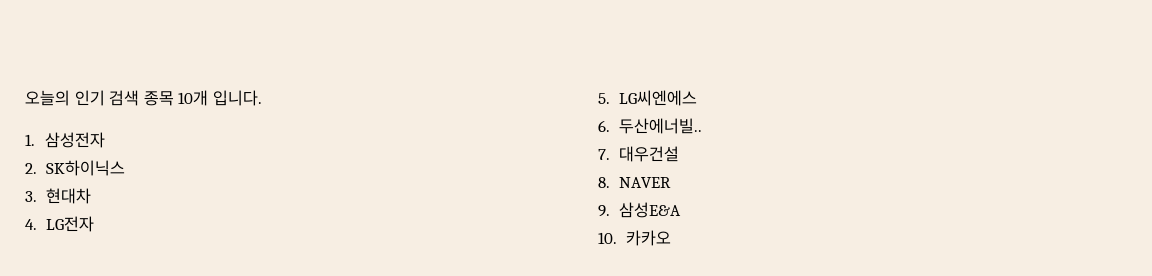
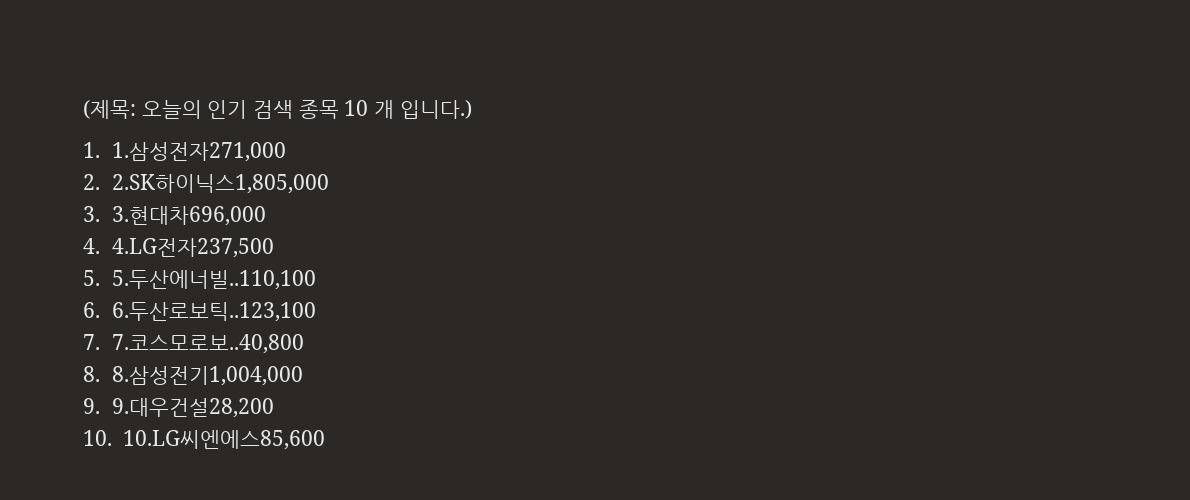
- 오늘의 인기 검색 종목 10개 입니다.
+ (제목: 오늘의 인기 검색 종목 10 개 입니다.)
- 1. 삼성전자
+ 1. 1.삼성전자271,000
- 2. SK하이닉스
+ 2. 2.SK하이닉스1,805,000
- 3. 현대차
+ 3. 3.현대차696,000
- 4. LG전자
+ 4. 4.LG전자237,500
- 5. LG씨엔에스
+ 5. 5.두산에너빌..110,100
- 6. 두산에너빌..
+ 6. 6.두산로보틱..123,100
- 7. 대우건설
+ 7. 7.코스모로보..40,800
- 8. NAVER
+ 8. 8.삼성전기1,004,000
- 9. 삼성E&A
+ 9. 9.대우건설28,200
- 10. 카카오
+ 10. 10.LG씨엔에스85,600

